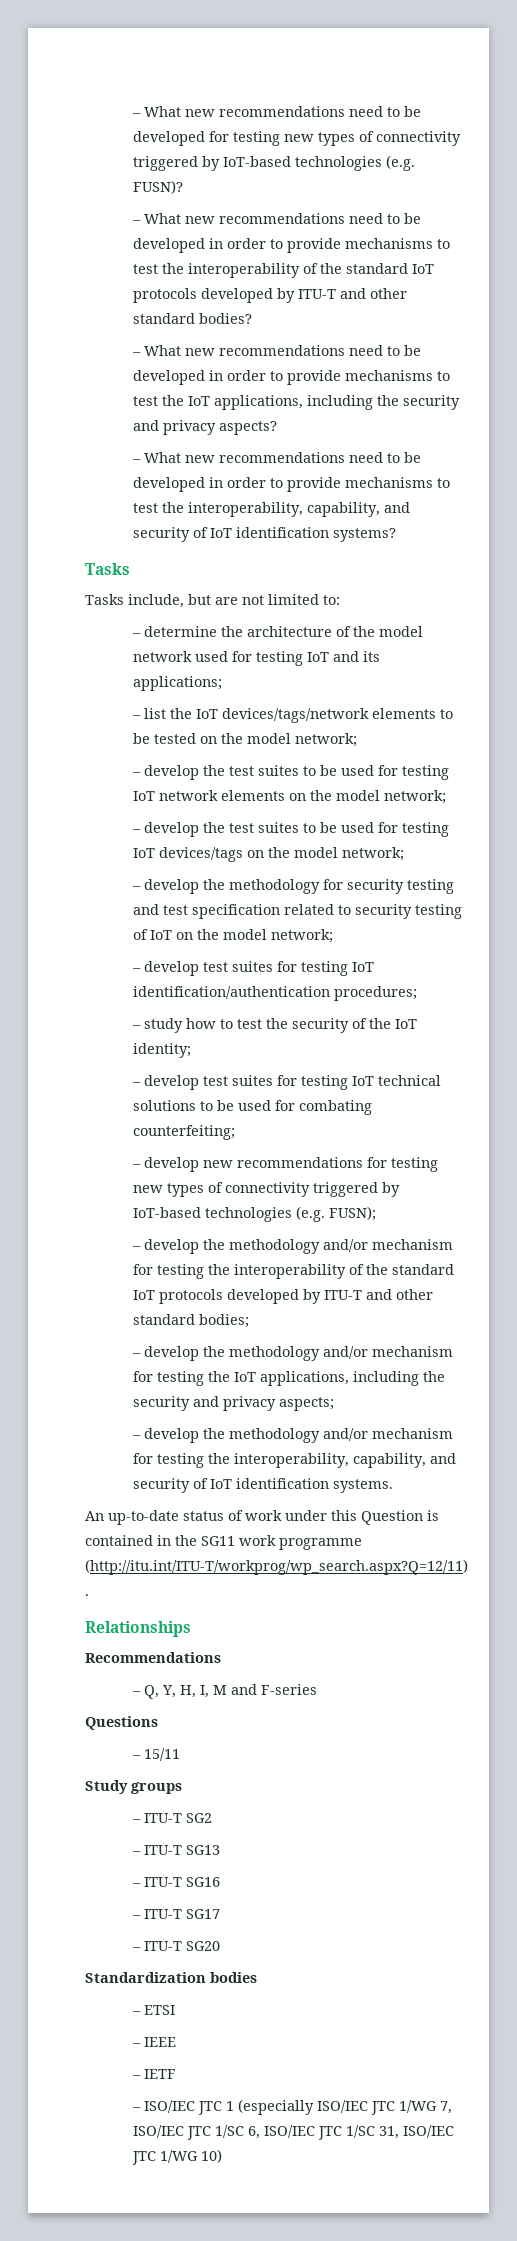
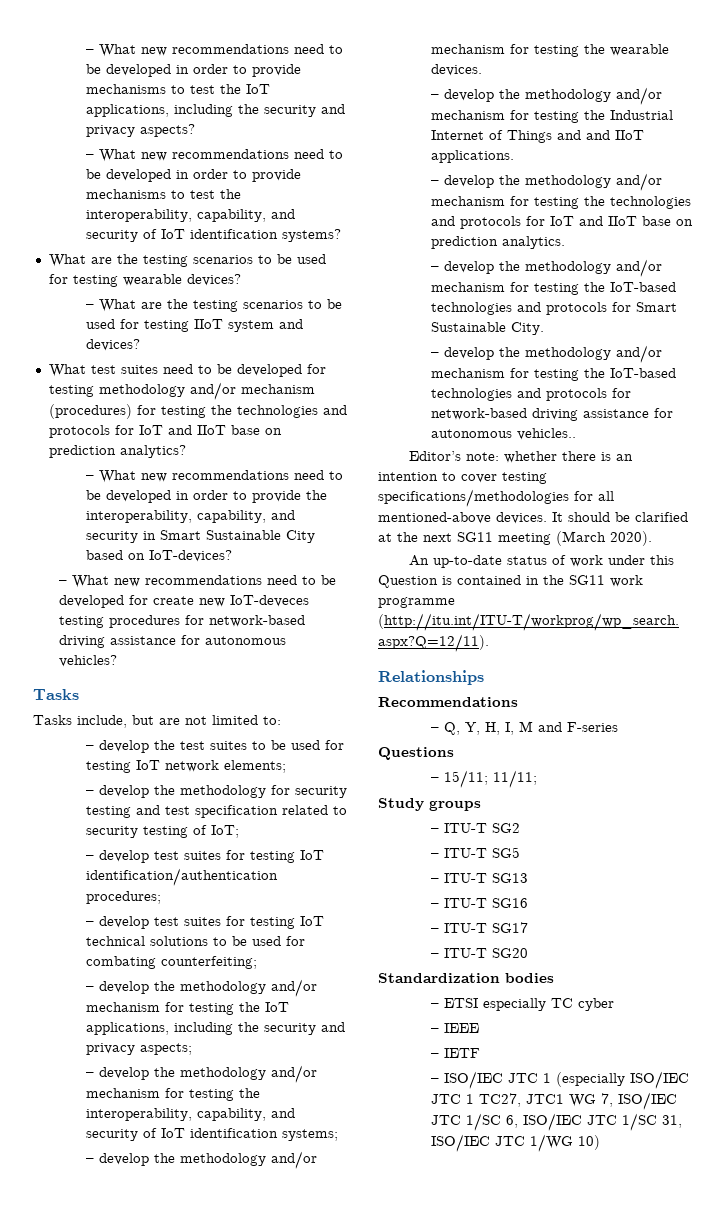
- – What new recommendations need to be developed for testing new types of connectivity triggered by IoT-based technologies (e.g. FUSN)?
- – What new recommendations need to be developed in order to provide mechanisms to test the interoperability of the standard IoT protocols developed by ITU-T and other standard bodies?
+ What are the testing scenarios to be used for testing wearable devices?
+ – What are the testing scenarios to be used for testing IIoT system and devices?
+ What test suites need to be developed for testing methodology and/or mechanism (procedures) for testing the technologies and protocols for IoT and IIoT base on prediction analytics?
+ – What new recommendations need to be developed in order to provide the interoperability, capability, and security in Smart Sustainable City based on IoT-devices?
+ – What new recommendations need to be developed for create new IoT-deveces testing procedures for network-based driving assistance for autonomous vehicles?
- – determine the architecture of the model network used for testing IoT and its applications;
- – list the IoT devices/tags/network elements to be tested on the model network;
- – develop the test suites to be used for testing IoT network elements on the model network;
- – develop the test suites to be used for testing IoT devices/tags on the model network;
+ – develop the test suites to be used for testing IoT network elements;
- – develop the methodology for security testing and test specification related to security testing of IoT on the model network;
+ – develop the methodology for security testing and test specification related to security testing of IoT;
- – study how to test the security of the IoT identity;
- – develop new recommendations for testing new types of connectivity triggered by IoT-based technologies (e.g. FUSN);
- – develop the methodology and/or mechanism for testing the interoperability of the standard IoT protocols developed by ITU-T and other standard bodies;
- – develop the methodology and/or mechanism for testing the interoperability, capability, and security of IoT identification systems.
+ – develop the methodology and/or mechanism for testing the interoperability, capability, and security of IoT identification systems;
+ – develop the methodology and/or mechanism for testing the wearable devices.
+ – develop the methodology and/or mechanism for testing the Industrial Internet of Things and and IIoT applications.
+ – develop the methodology and/or mechanism for testing the technologies and protocols for IoT and IIoT base on prediction analytics.
+ – develop the methodology and/or mechanism for testing the IoT-based technologies and protocols for Smart Sustainable City.
+ – develop the methodology and/or mechanism for testing the IoT-based technologies and protocols for network-based driving assistance for autonomous vehicles..
+ Editor’s note: whether there is an intention to cover testing specifications/methodologies for all mentioned-above devices. It should be clarified at the next SG11 meeting (March 2020).
- – 15/11
+ – 15/11; 11/11;
+ – ITU-T SG5
- – ETSI
+ – ETSI especially TC cyber
- – ISO/IEC JTC 1 (especially ISO/IEC JTC 1/WG 7, ISO/IEC JTC 1/SC 6, ISO/IEC JTC 1/SC 31, ISO/IEC JTC 1/WG 10)
+ – ISO/IEC JTC 1 (especially ISO/IEC JTC 1 TC27, JTC1 WG 7, ISO/IEC JTC 1/SC 6, ISO/IEC JTC 1/SC 31, ISO/IEC JTC 1/WG 10)

